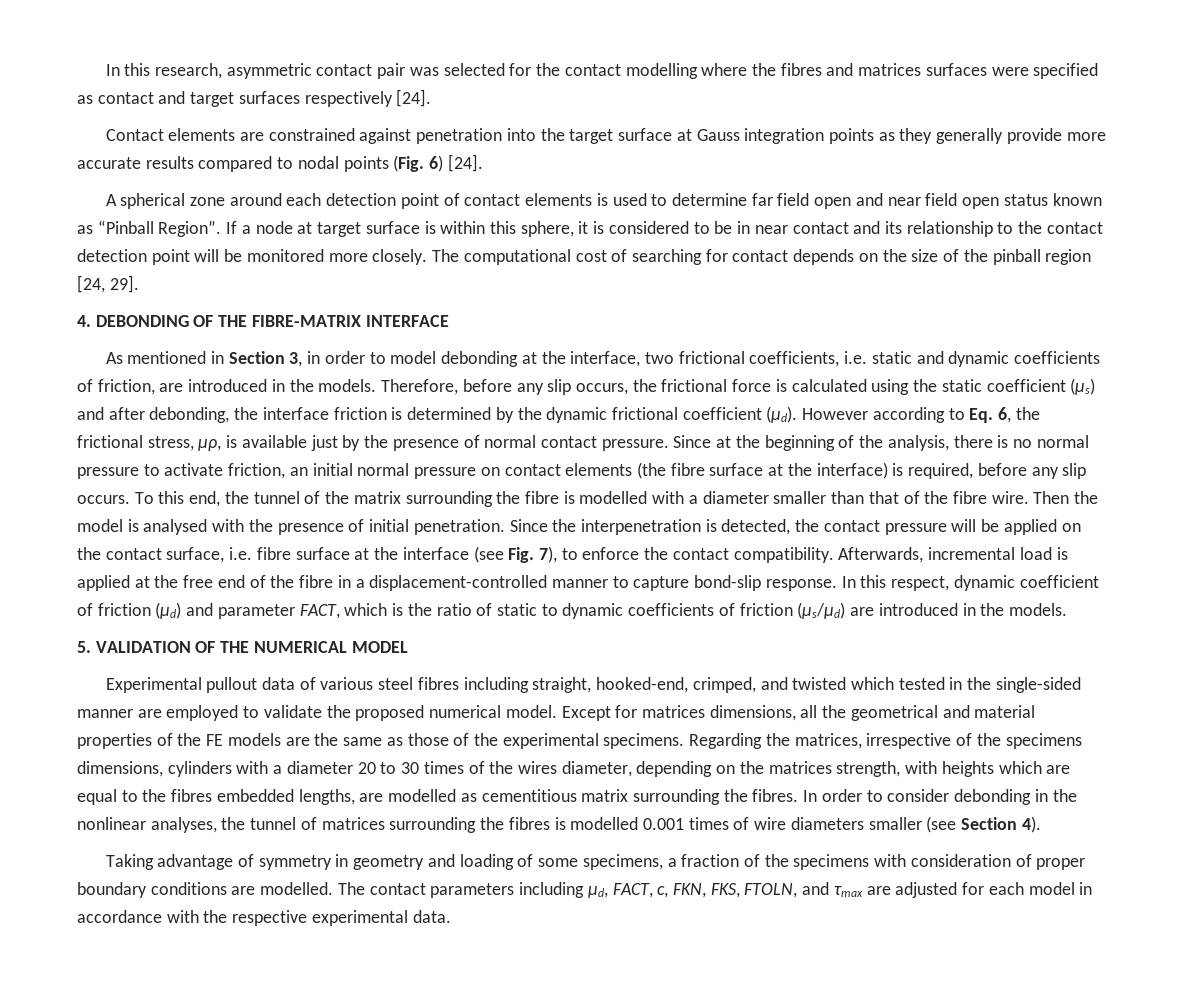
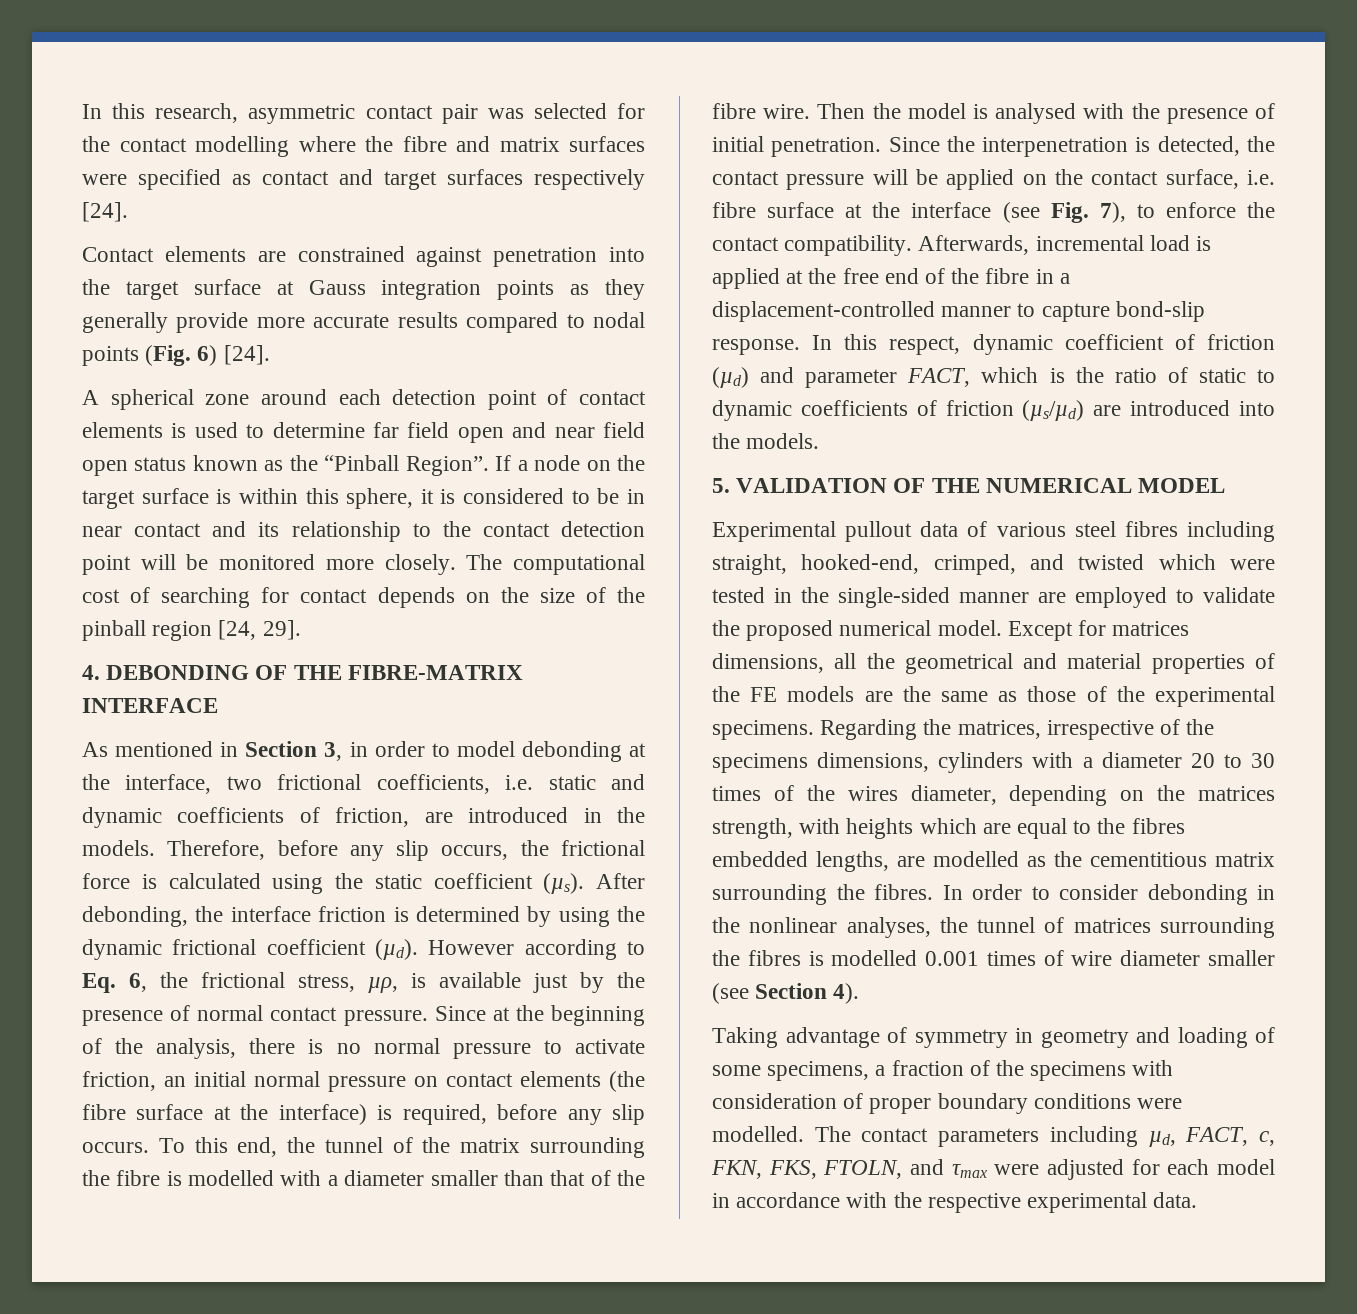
- In this research, asymmetric contact pair was selected for the contact modelling where the fibres and matrices surfaces were specified as contact and target surfaces respectively [24].
+ In this research, asymmetric contact pair was selected for the contact modelling where the fibre and matrix surfaces were specified as contact and target surfaces respectively [24].
- A spherical zone around each detection point of contact elements is used to determine far field open and near field open status known as “Pinball Region”.
+ A spherical zone around each detection point of contact elements is used to determine far field open and near field open status known as the “Pinball Region”.
- If a node at target surface is within this sphere, it is considered to be in near contact and its relationship to the contact detection point will be monitored more closely.
+ If a node on the target surface is within this sphere, it is considered to be in near contact and its relationship to the contact detection point will be monitored more closely.
- Therefore, before any slip occurs, the frictional force is calculated using the static coefficient (µs) and after debonding, the interface friction is determined by the dynamic frictional coefficient (µd).
+ Therefore, before any slip occurs, the frictional force is calculated using the static coefficient (µs). After debonding, the interface friction is determined by using the dynamic frictional coefficient (µd).
- In this respect, dynamic coefficient of friction (µd) and parameter FACT, which is the ratio of static to dynamic coefficients of friction (µs/µd) are introduced in the models.
+ In this respect, dynamic coefficient of friction (µd) and parameter FACT, which is the ratio of static to dynamic coefficients of friction (µs/µd) are introduced into the models.
- Experimental pullout data of various steel fibres including straight, hooked-end, crimped, and twisted which tested in the single-sided manner are employed to validate the proposed numerical model.
+ Experimental pullout data of various steel fibres including straight, hooked-end, crimped, and twisted which were tested in the single-sided manner are employed to validate the proposed numerical model.
- Regarding the matrices, irrespective of the specimens dimensions, cylinders with a diameter 20 to 30 times of the wires diameter, depending on the matrices strength, with heights which are equal to the fibres embedded lengths, are modelled as cementitious matrix surrounding the fibres.
+ Regarding the matrices, irrespective of the specimens dimensions, cylinders with a diameter 20 to 30 times of the wires diameter, depending on the matrices strength, with heights which are equal to the fibres embedded lengths, are modelled as the cementitious matrix surrounding the fibres.
- In order to consider debonding in the nonlinear analyses, the tunnel of matrices surrounding the fibres is modelled 0.001 times of wire diameters smaller (see Section 4).
+ In order to consider debonding in the nonlinear analyses, the tunnel of matrices surrounding the fibres is modelled 0.001 times of wire diameter smaller (see Section 4).
- Taking advantage of symmetry in geometry and loading of some specimens, a fraction of the specimens with consideration of proper boundary conditions are modelled.
+ Taking advantage of symmetry in geometry and loading of some specimens, a fraction of the specimens with consideration of proper boundary conditions were modelled.
- The contact parameters including µd, FACT, c, FKN, FKS, FTOLN, and τmax are adjusted for each model in accordance with the respective experimental data.
+ The contact parameters including µd, FACT, c, FKN, FKS, FTOLN, and τmax were adjusted for each model in accordance with the respective experimental data.

